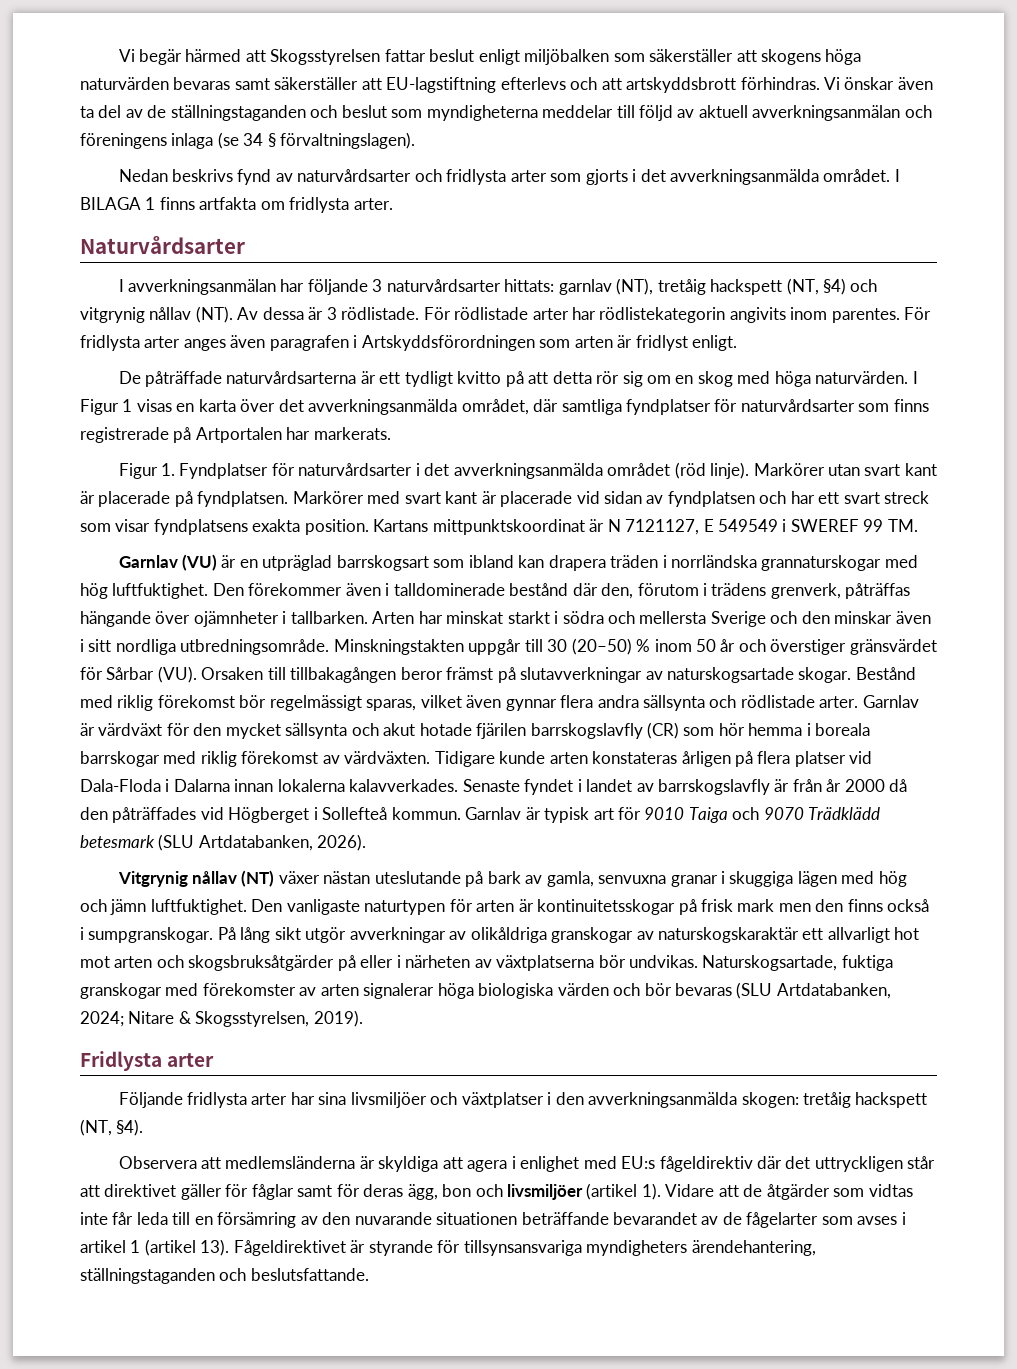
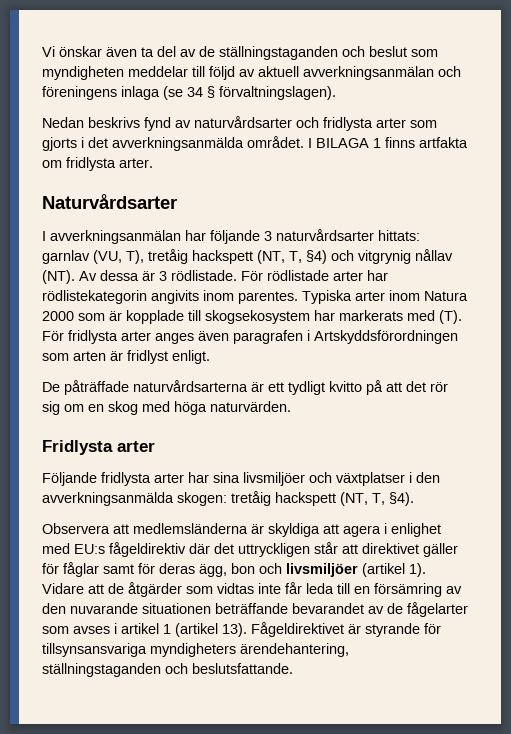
- Vi begär härmed att Skogsstyrelsen fattar beslut enligt miljöbalken som säkerställer att skogens höga naturvärden bevaras samt säkerställer att EU-lagstiftning efterlevs och att artskyddsbrott förhindras. Vi önskar även ta del av de ställningstaganden och beslut som myndigheterna meddelar till följd av aktuell avverkningsanmälan och föreningens inlaga (se 34 § förvaltningslagen).
+ Vi önskar även ta del av de ställningstaganden och beslut som myndigheten meddelar till följd av aktuell avverkningsanmälan och föreningens inlaga (se 34 § förvaltningslagen).
- I avverkningsanmälan har följande 3 naturvårdsarter hittats: garnlav (NT), tretåig hackspett (NT, §4) och vitgrynig nållav (NT). Av dessa är 3 rödlistade.
+ I avverkningsanmälan har följande 3 naturvårdsarter hittats: garnlav (VU, T), tretåig hackspett (NT, T, §4) och vitgrynig nållav (NT). Av dessa är 3 rödlistade.
- För fridlysta arter anges även paragrafen i Artskyddsförordningen som arten är fridlyst enligt.
+ Typiska arter inom Natura 2000 som är kopplade till skogsekosystem har markerats med (T). För fridlysta arter anges även paragrafen i Artskyddsförordningen som arten är fridlyst enligt.
- De påträffade naturvårdsarterna är ett tydligt kvitto på att detta rör sig om en skog med höga naturvärden. I Figur 1 visas en karta över det avverkningsanmälda området, där samtliga fyndplatser för naturvårdsarter som finns registrerade på Artportalen har markerats.
- Figur 1. Fyndplatser för naturvårdsarter i det avverkningsanmälda området (röd linje). Markörer utan svart kant är placerade på fyndplatsen. Markörer med svart kant är placerade vid sidan av fyndplatsen och har ett svart streck som visar fyndplatsens exakta position. Kartans mittpunktskoordinat är N 7121127, E 549549 i SWEREF 99 TM.
- Garnlav (VU) är en utpräglad barrskogsart som ibland kan drapera träden i norrländska grannaturskogar med hög luftfuktighet. Den förekommer även i talldominerade bestånd där den, förutom i trädens grenverk, påträffas hängande över ojämnheter i tallbarken. Arten har minskat starkt i södra och mellersta Sverige och den minskar även i sitt nordliga utbredningsområde. Minskningstakten uppgår till 30 (20–50) % inom 50 år och överstiger gränsvärdet för Sårbar (VU). Orsaken till tillbakagången beror främst på slutavverkningar av naturskogsartade skogar. Bestånd med riklig förekomst bör regelmässigt sparas, vilket även gynnar flera andra sällsynta och rödlistade arter. Garnlav är värdväxt för den mycket sällsynta och akut hotade fjärilen barrskogslavfly (CR) som hör hemma i boreala barrskogar med riklig förekomst av värdväxten. Tidigare kunde arten konstateras årligen på flera platser vid Dala-Floda i Dalarna innan lokalerna kalavverkades. Senaste fyndet i landet av barrskogslavfly är från år 2000 då den påträffades vid Högberget i Sollefteå kommun. Garnlav är typisk art för 9010 Taiga och 9070 Trädklädd betesmark (SLU Artdatabanken, 2026).
- Vitgrynig nållav (NT) växer nästan uteslutande på bark av gamla, senvuxna granar i skuggiga lägen med hög och jämn luftfuktighet. Den vanligaste naturtypen för arten är kontinuitetsskogar på frisk mark men den finns också i sumpgranskogar. På lång sikt utgör avverkningar av olikåldriga granskogar av naturskogskaraktär ett allvarligt hot mot arten och skogsbruksåtgärder på eller i närheten av växtplatserna bör undvikas. Naturskogsartade, fuktiga granskogar med förekomster av arten signalerar höga biologiska värden och bör bevaras (SLU Artdatabanken, 2024; Nitare & Skogsstyrelsen, 2019).
+ De påträffade naturvårdsarterna är ett tydligt kvitto på att det rör sig om en skog med höga naturvärden.
- Följande fridlysta arter har sina livsmiljöer och växtplatser i den avverkningsanmälda skogen: tretåig hackspett (NT, §4).
+ Följande fridlysta arter har sina livsmiljöer och växtplatser i den avverkningsanmälda skogen: tretåig hackspett (NT, T, §4).

